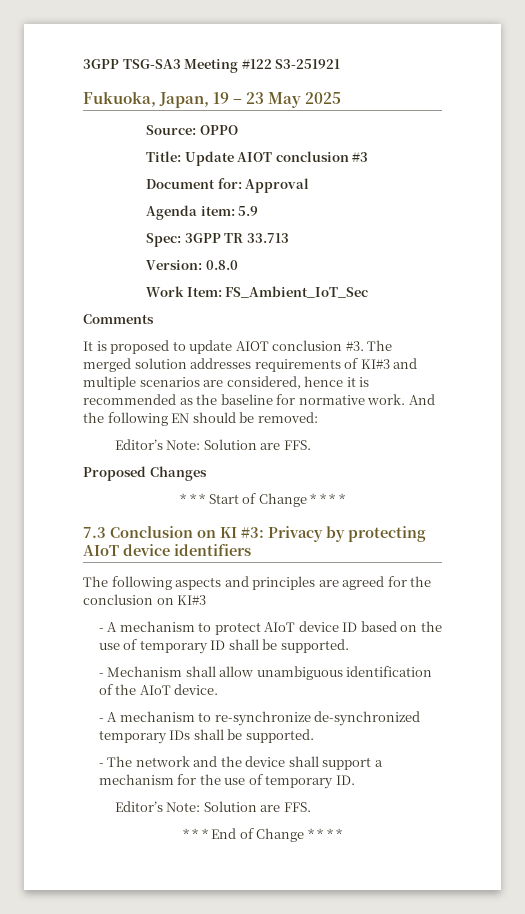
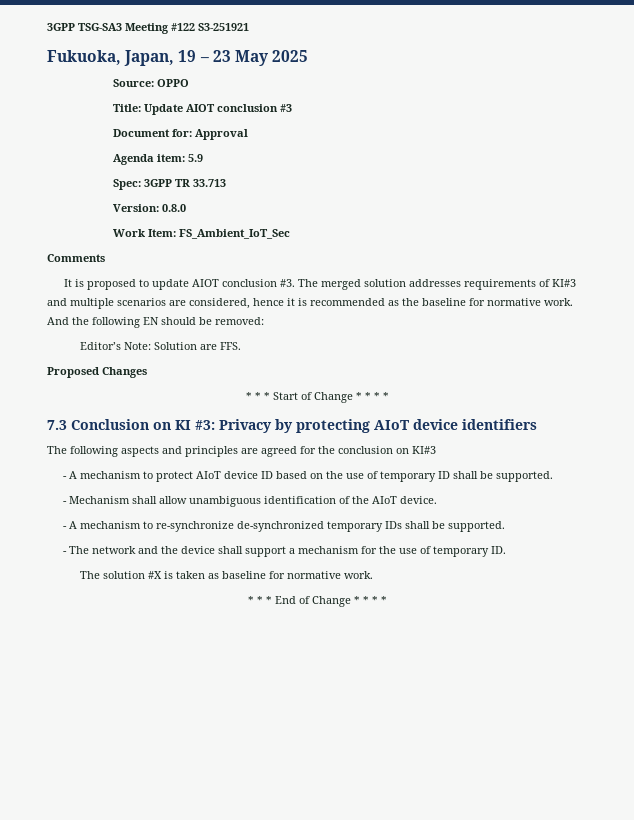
  - The network and the device shall support a mechanism for the use of temporary ID.
- Editor’s Note: Solution are FFS.
+ The solution #X is taken as baseline for normative work.

